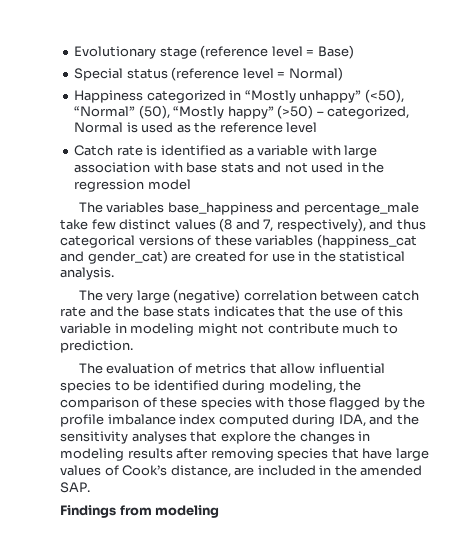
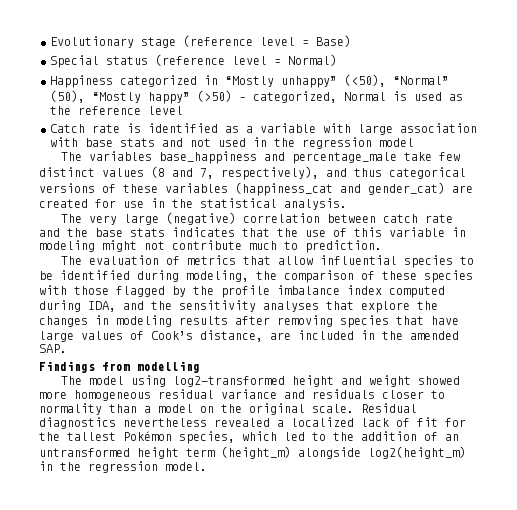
- Findings from modeling
+ Findings from modelling
+ The model using log2-transformed height and weight showed more homogeneous residual variance and residuals closer to normality than a model on the original scale. Residual diagnostics nevertheless revealed a localized lack of fit for the tallest Pokémon species, which led to the addition of an untransformed height term (height_m) alongside log2(height_m) in the regression model.

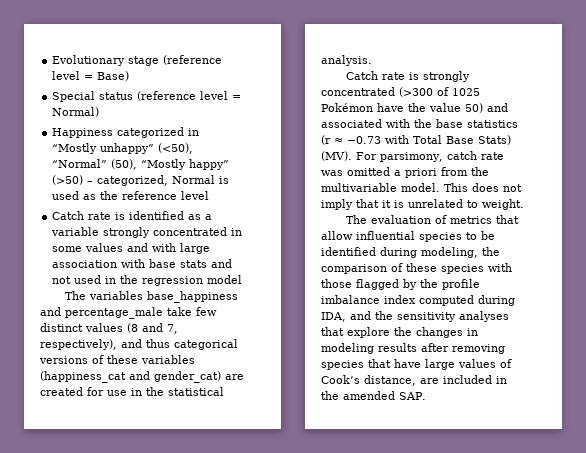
- Catch rate is identified as a variable with large association with base stats and not used in the regression model
+ Catch rate is identified as a variable strongly concentrated in some values and with large association with base stats and not used in the regression model
- The very large (negative) correlation between catch rate and the base stats indicates that the use of this variable in modeling might not contribute much to prediction.
+ Catch rate is strongly concentrated (>300 of 1025 Pokémon have the value 50) and associated with the base statistics (r ≈ −0.73 with Total Base Stats) (MV). For parsimony, catch rate was omitted a priori from the multivariable model. This does not imply that it is unrelated to weight.
- Findings from modelling
- The model using log2-transformed height and weight showed more homogeneous residual variance and residuals closer to normality than a model on the original scale. Residual diagnostics nevertheless revealed a localized lack of fit for the tallest Pokémon species, which led to the addition of an untransformed height term (height_m) alongside log2(height_m) in the regression model.

